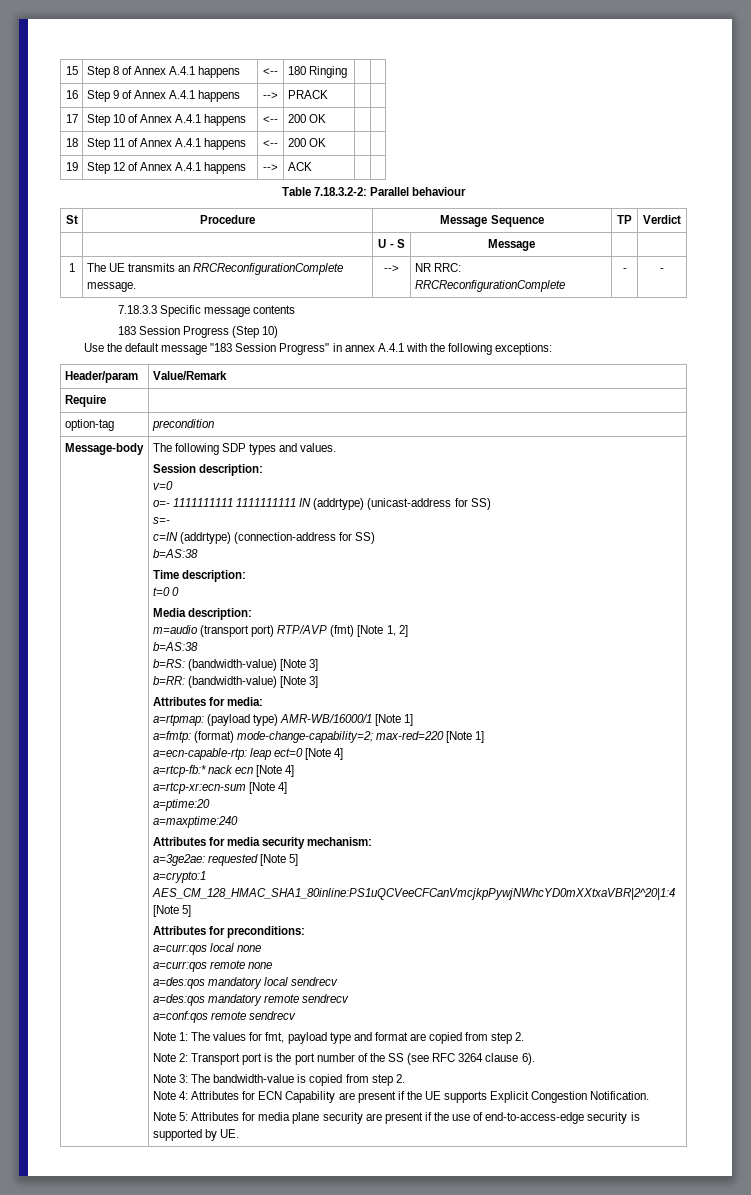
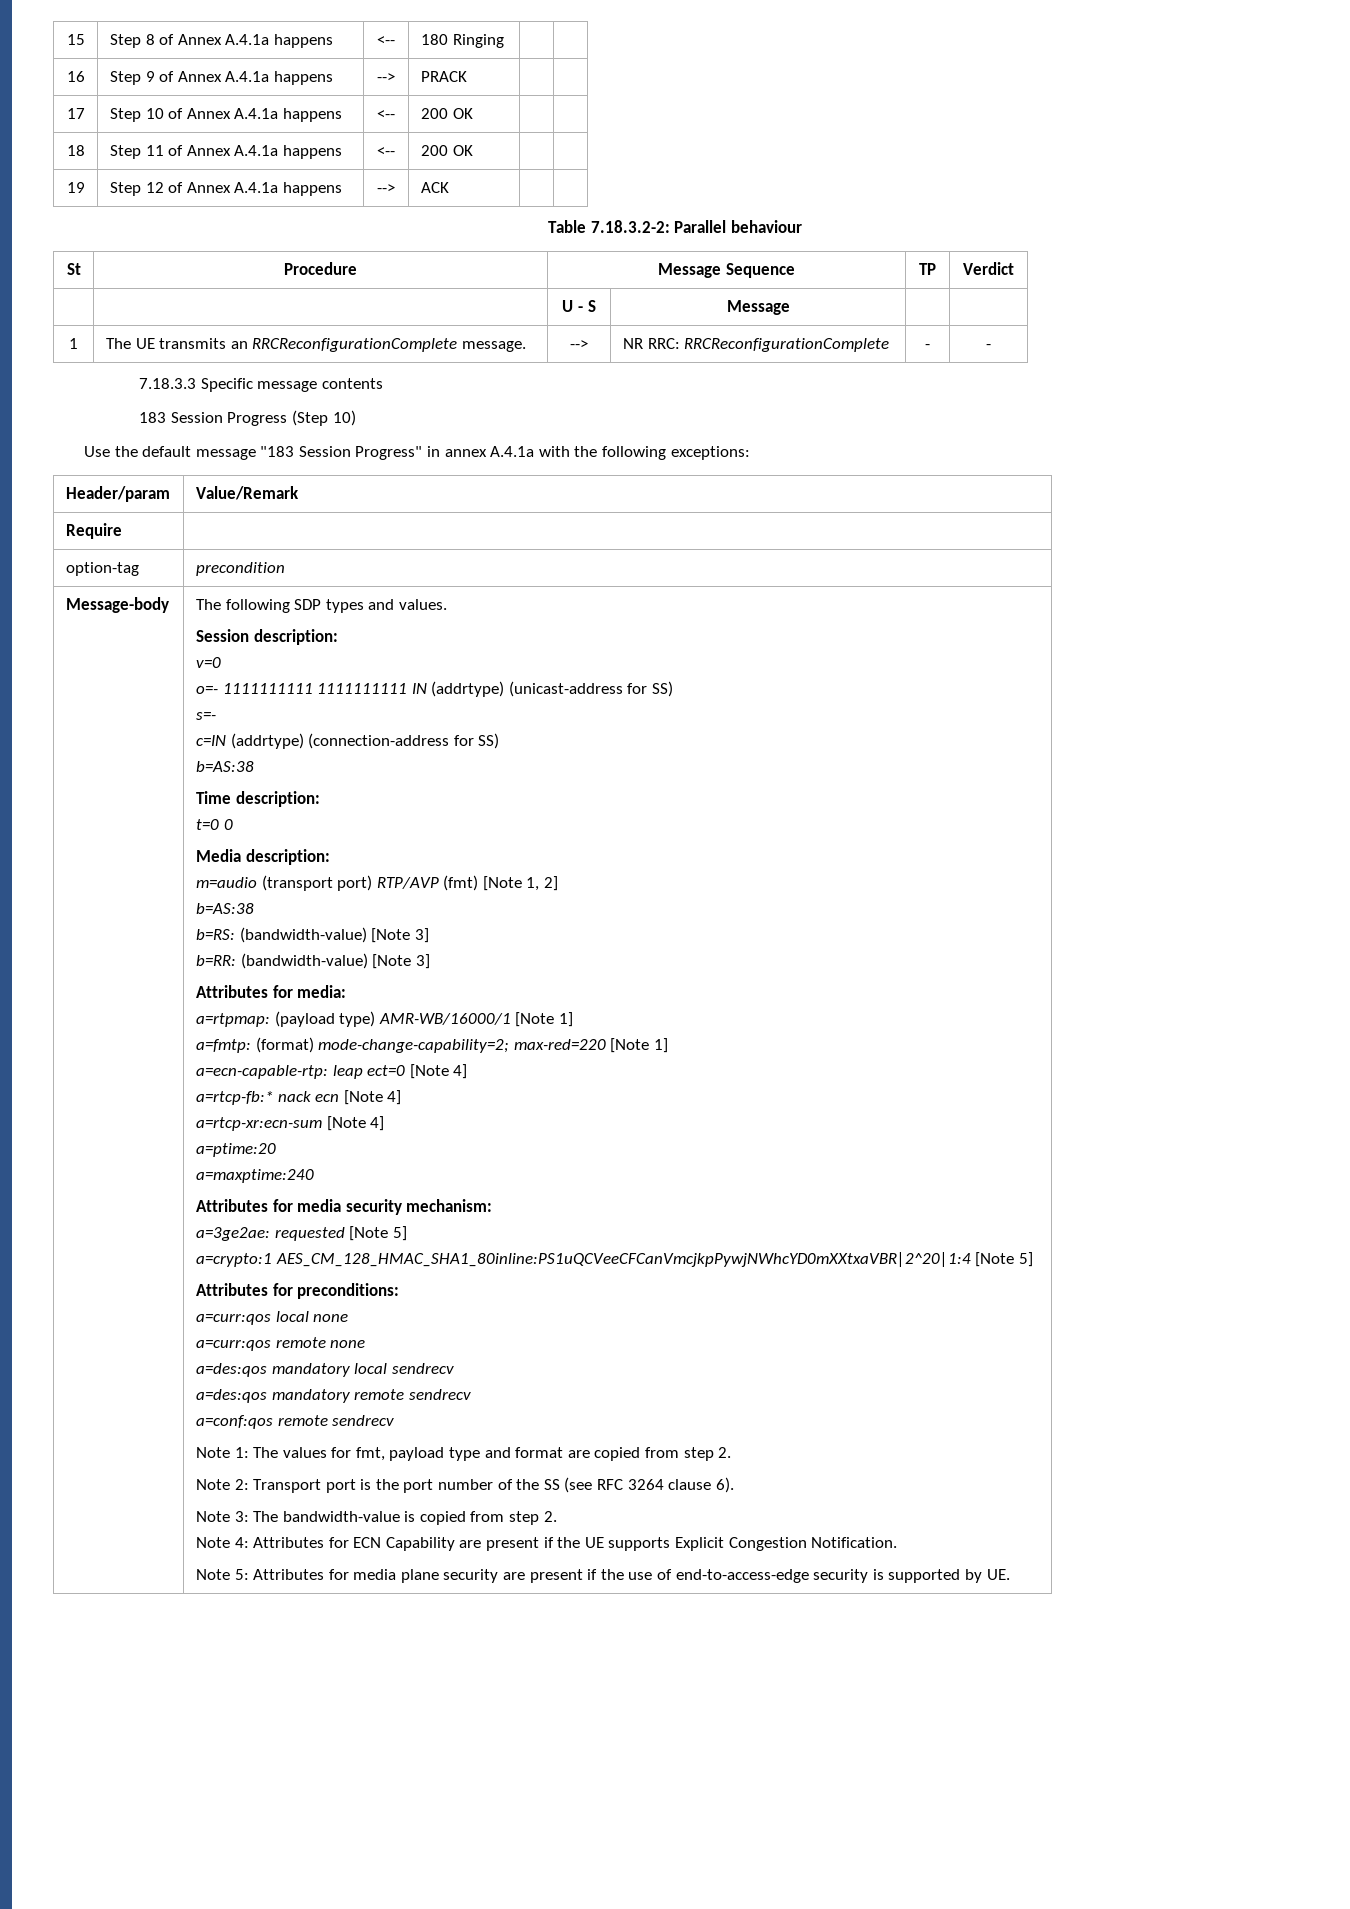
- 15 | Step 8 of Annex A.4.1 happens | <-- | 180 Ringing | |
+ 15 | Step 8 of Annex A.4.1a happens | <-- | 180 Ringing | |
- 16 | Step 9 of Annex A.4.1 happens | --> | PRACK | |
+ 16 | Step 9 of Annex A.4.1a happens | --> | PRACK | |
- 17 | Step 10 of Annex A.4.1 happens | <-- | 200 OK | |
+ 17 | Step 10 of Annex A.4.1a happens | <-- | 200 OK | |
- 18 | Step 11 of Annex A.4.1 happens | <-- | 200 OK | |
+ 18 | Step 11 of Annex A.4.1a happens | <-- | 200 OK | |
- 19 | Step 12 of Annex A.4.1 happens | --> | ACK | |
+ 19 | Step 12 of Annex A.4.1a happens | --> | ACK | |
- Use the default message "183 Session Progress" in annex A.4.1 with the following exceptions:
+ Use the default message "183 Session Progress" in annex A.4.1a with the following exceptions:

